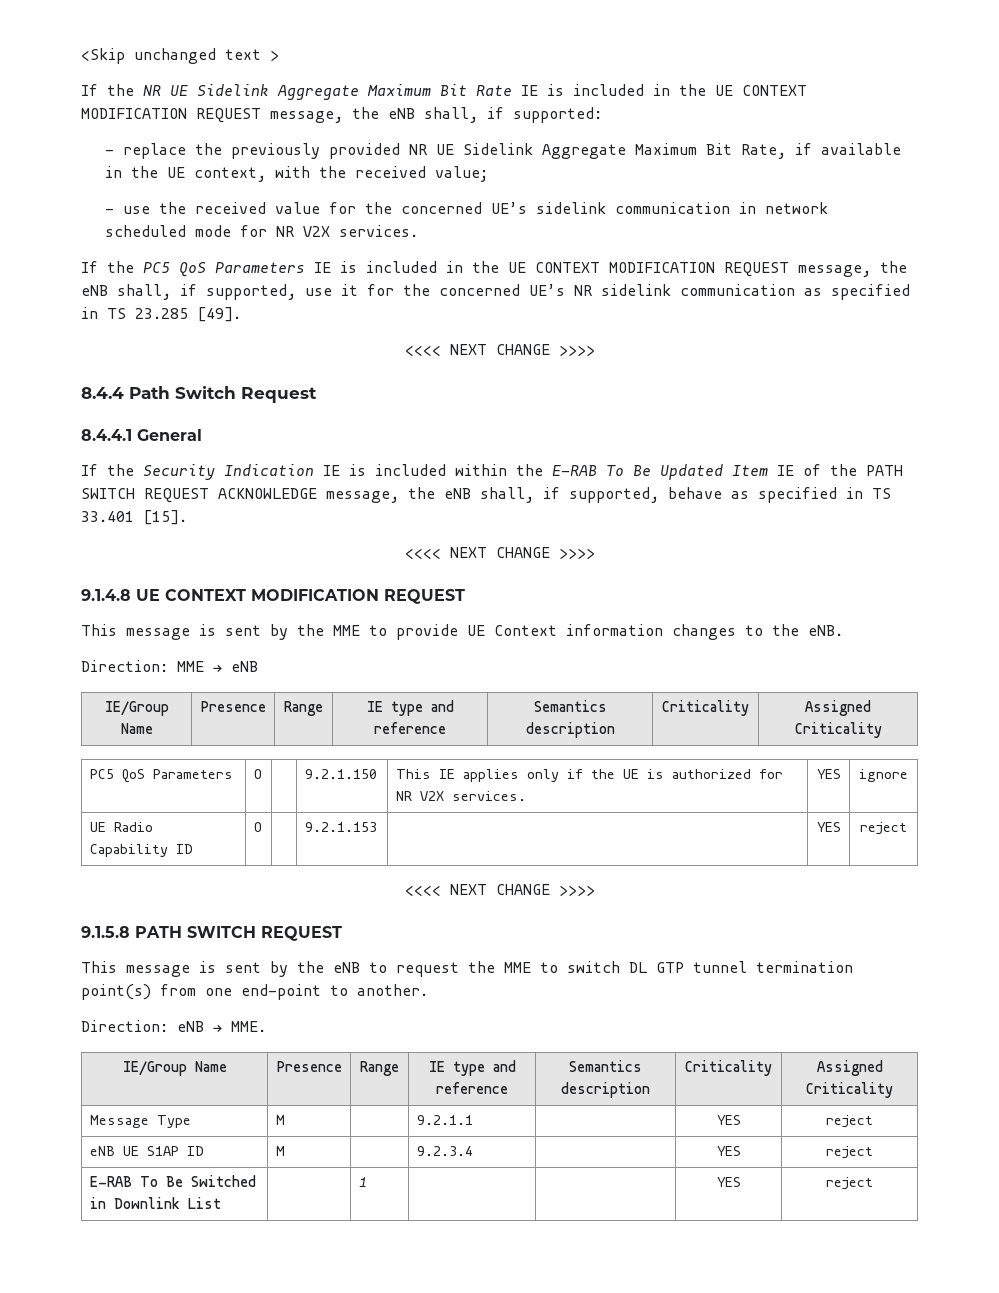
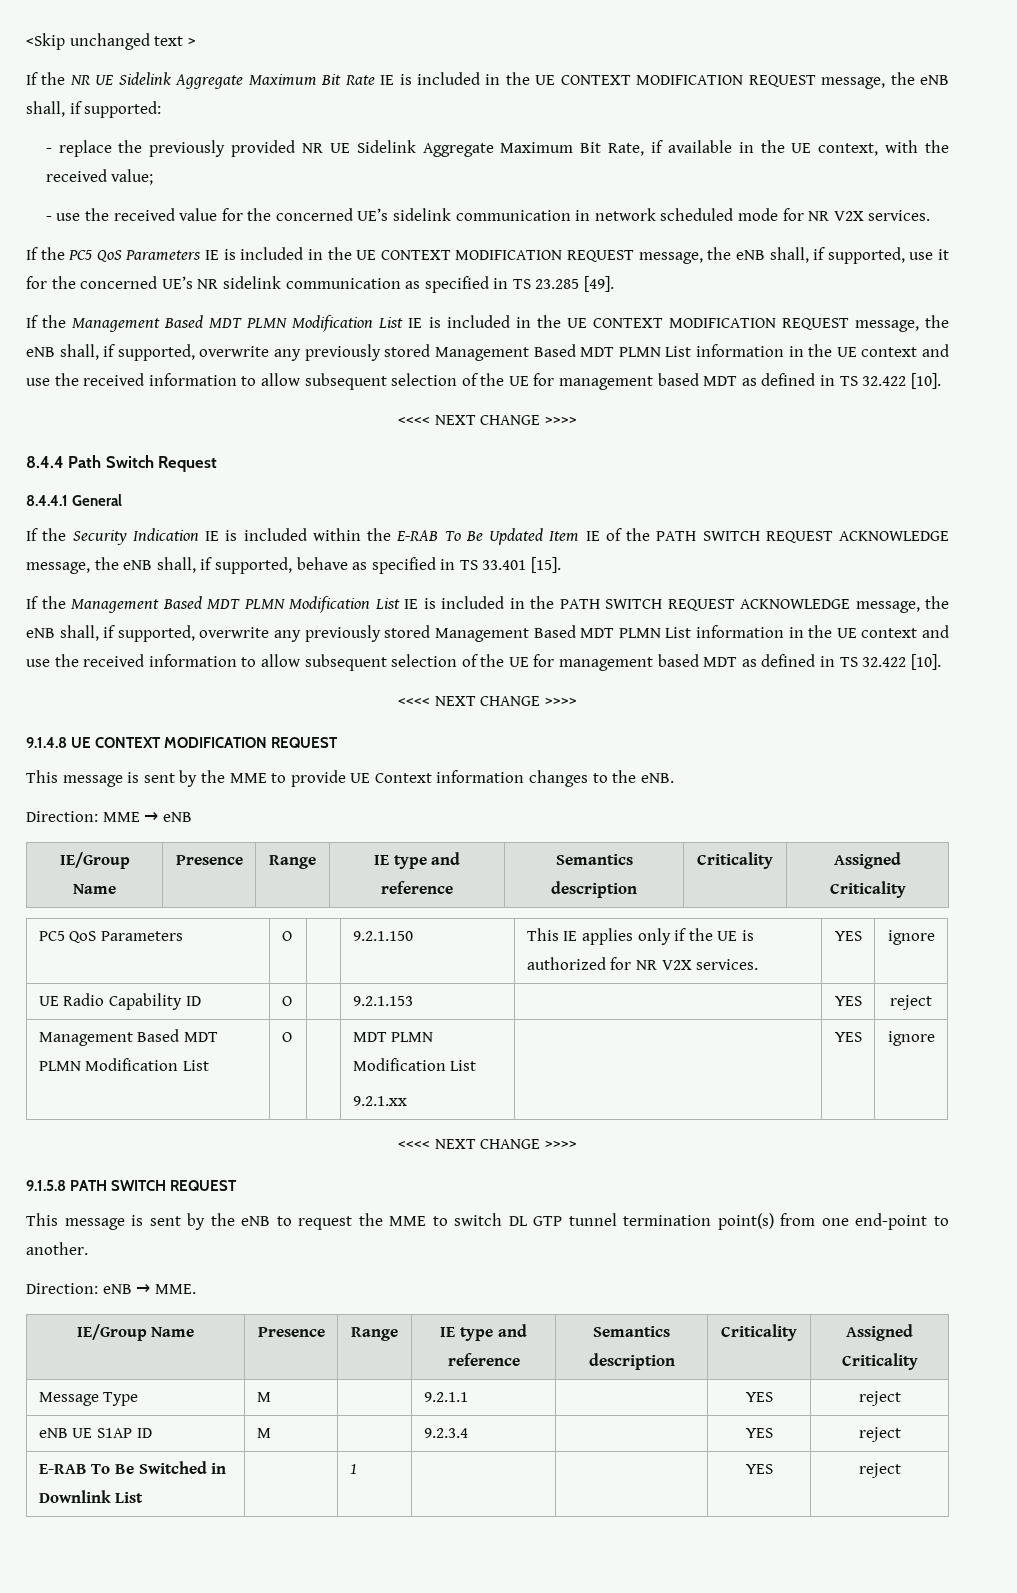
+ If the Management Based MDT PLMN Modification List IE is included in the UE CONTEXT MODIFICATION REQUEST message, the eNB shall, if supported, overwrite any previously stored Management Based MDT PLMN List information in the UE context and use the received information to allow subsequent selection of the UE for management based MDT as defined in TS 32.422 [10].
+ If the Management Based MDT PLMN Modification List IE is included in the PATH SWITCH REQUEST ACKNOWLEDGE message, the eNB shall, if supported, overwrite any previously stored Management Based MDT PLMN List information in the UE context and use the received information to allow subsequent selection of the UE for management based MDT as defined in TS 32.422 [10].
+ Management Based MDT PLMN Modification List | O | | MDT PLMN Modification List
+ 9.2.1.xx | | YES | ignore

